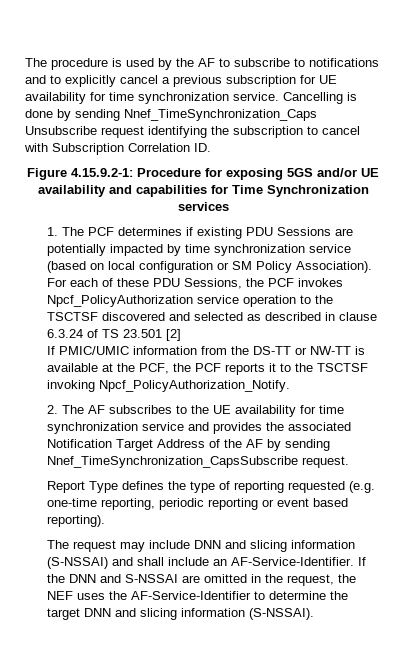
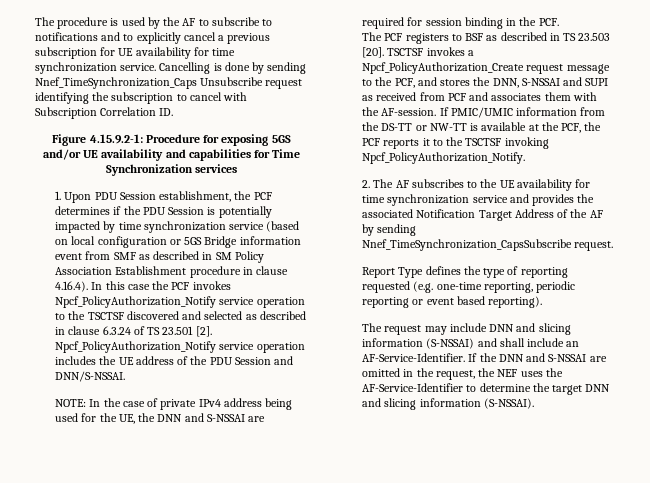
- 1. The PCF determines if existing PDU Sessions are potentially impacted by time synchronization service (based on local configuration or SM Policy Association). For each of these PDU Sessions, the PCF invokes Npcf_PolicyAuthorization service operation to the TSCTSF discovered and selected as described in clause 6.3.24 of TS 23.501 [2]
- If PMIC/UMIC information from the DS-TT or NW-TT is available at the PCF, the PCF reports it to the TSCTSF invoking Npcf_PolicyAuthorization_Notify.
+ 1. Upon PDU Session establishment, the PCF determines if the PDU Session is potentially impacted by time synchronization service (based on local configuration or 5GS Bridge information event from SMF as described in SM Policy Association Establishment procedure in clause 4.16.4). In this case the PCF invokes Npcf_PolicyAuthorization_Notify service operation to the TSCTSF discovered and selected as described in clause 6.3.24 of TS 23.501 [2]. Npcf_PolicyAuthorization_Notify service operation includes the UE address of the PDU Session and DNN/S-NSSAI.
+ NOTE: In the case of private IPv4 address being used for the UE, the DNN and S-NSSAI are required for session binding in the PCF.
+ The PCF registers to BSF as described in TS 23.503 [20]. TSCTSF invokes a Npcf_PolicyAuthorization_Create request message to the PCF, and stores the DNN, S-NSSAI and SUPI as received from PCF and associates them with the AF-session. If PMIC/UMIC information from the DS-TT or NW-TT is available at the PCF, the PCF reports it to the TSCTSF invoking Npcf_PolicyAuthorization_Notify.

